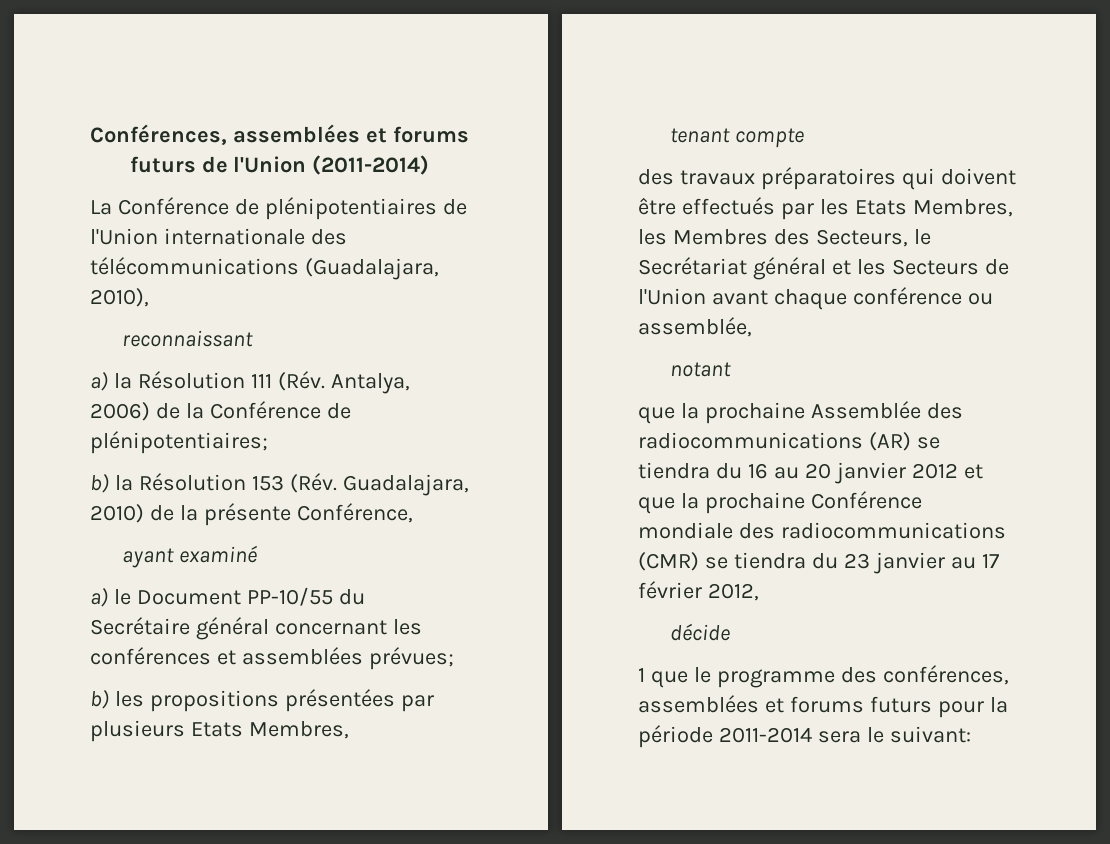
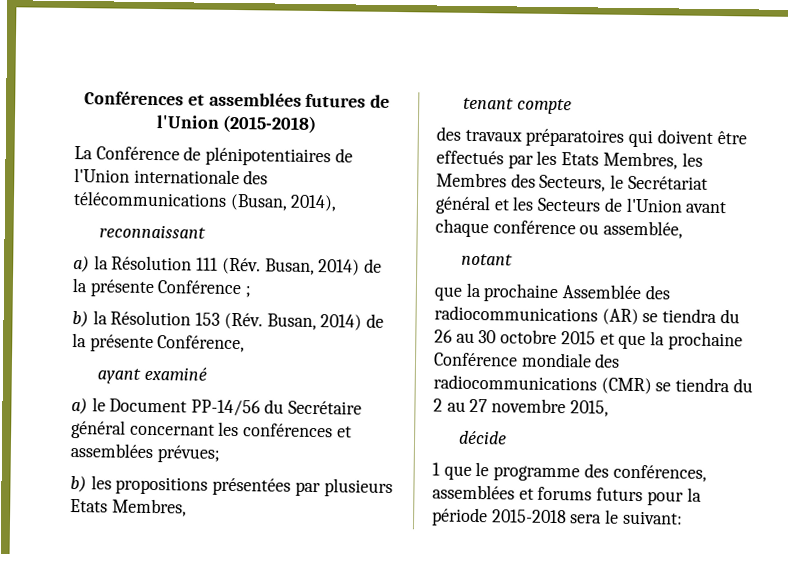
- Conférences, assemblées et forums futurs de l'Union (2011-2014)
+ Conférences et assemblées futures de l'Union (2015-2018)
- La Conférence de plénipotentiaires de l'Union internationale des télécommunications (Guadalajara, 2010),
+ La Conférence de plénipotentiaires de l'Union internationale des télécommunications (Busan, 2014),
- a) la Résolution 111 (Rév. Antalya, 2006) de la Conférence de plénipotentiaires;
+ a) la Résolution 111 (Rév. Busan, 2014) de la présente Conférence ;
- b) la Résolution 153 (Rév. Guadalajara, 2010) de la présente Conférence,
+ b) la Résolution 153 (Rév. Busan, 2014) de la présente Conférence,
- a) le Document PP-10/55 du Secrétaire général concernant les conférences et assemblées prévues;
+ a) le Document PP-14/56 du Secrétaire général concernant les conférences et assemblées prévues;
- que la prochaine Assemblée des radiocommunications (AR) se tiendra du 16 au 20 janvier 2012 et que la prochaine Conférence mondiale des radiocommunications (CMR) se tiendra du 23 janvier au 17 février 2012,
+ que la prochaine Assemblée des radiocommunications (AR) se tiendra du 26 au 30 octobre 2015 et que la prochaine Conférence mondiale des radiocommunications (CMR) se tiendra du 2 au 27 novembre 2015,
- 1 que le programme des conférences, assemblées et forums futurs pour la période 2011-2014 sera le suivant:
+ 1 que le programme des conférences, assemblées et forums futurs pour la période 2015-2018 sera le suivant:

